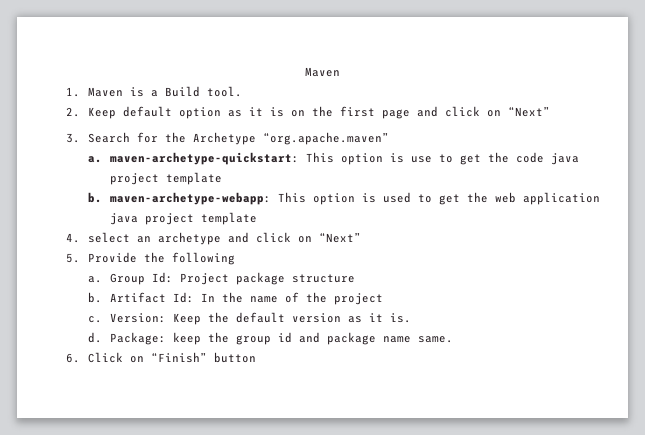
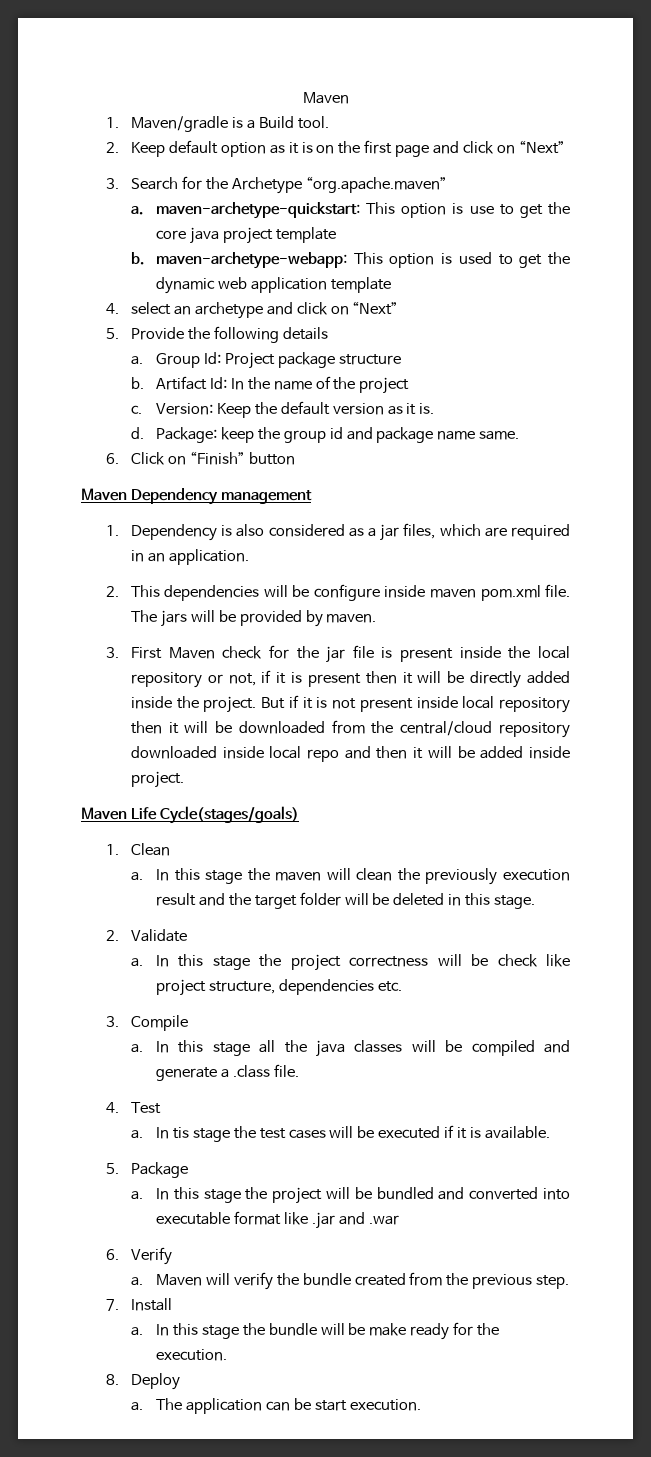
- 1. Maven is a Build tool.
+ 1. Maven/gradle is a Build tool.
- a. maven-archetype-quickstart: This option is use to get the code java project template
+ a. maven-archetype-quickstart: This option is use to get the core java project template
- b. maven-archetype-webapp: This option is used to get the web application java project template
+ b. maven-archetype-webapp: This option is used to get the dynamic web application template
- 5. Provide the following
+ 5. Provide the following details
+ Maven Dependency management
+ 1. Dependency is also considered as a jar files, which are required in an application.
+ 2. This dependencies will be configure inside maven pom.xml file. The jars will be provided by maven.
+ 3. First Maven check for the jar file is present inside the local repository or not, if it is present then it will be directly added inside the project. But if it is not present inside local repository then it will be downloaded from the central/cloud repository downloaded inside local repo and then it will be added inside project.
+ Maven Life Cycle(stages/goals)
+ 1. Clean
+ a. In this stage the maven will clean the previously execution result and the target folder will be deleted in this stage.
+ 2. Validate
+ a. In this stage the project correctness will be check like project structure, dependencies etc.
+ 3. Compile
+ a. In this stage all the java classes will be compiled and generate a .class file.
+ 4. Test
+ a. In tis stage the test cases will be executed if it is available.
+ 5. Package
+ a. In this stage the project will be bundled and converted into executable format like .jar and .war
+ 6. Verify
+ a. Maven will verify the bundle created from the previous step.
+ 7. Install
+ a. In this stage the bundle will be make ready for the execution.
+ 8. Deploy
+ a. The application can be start execution.

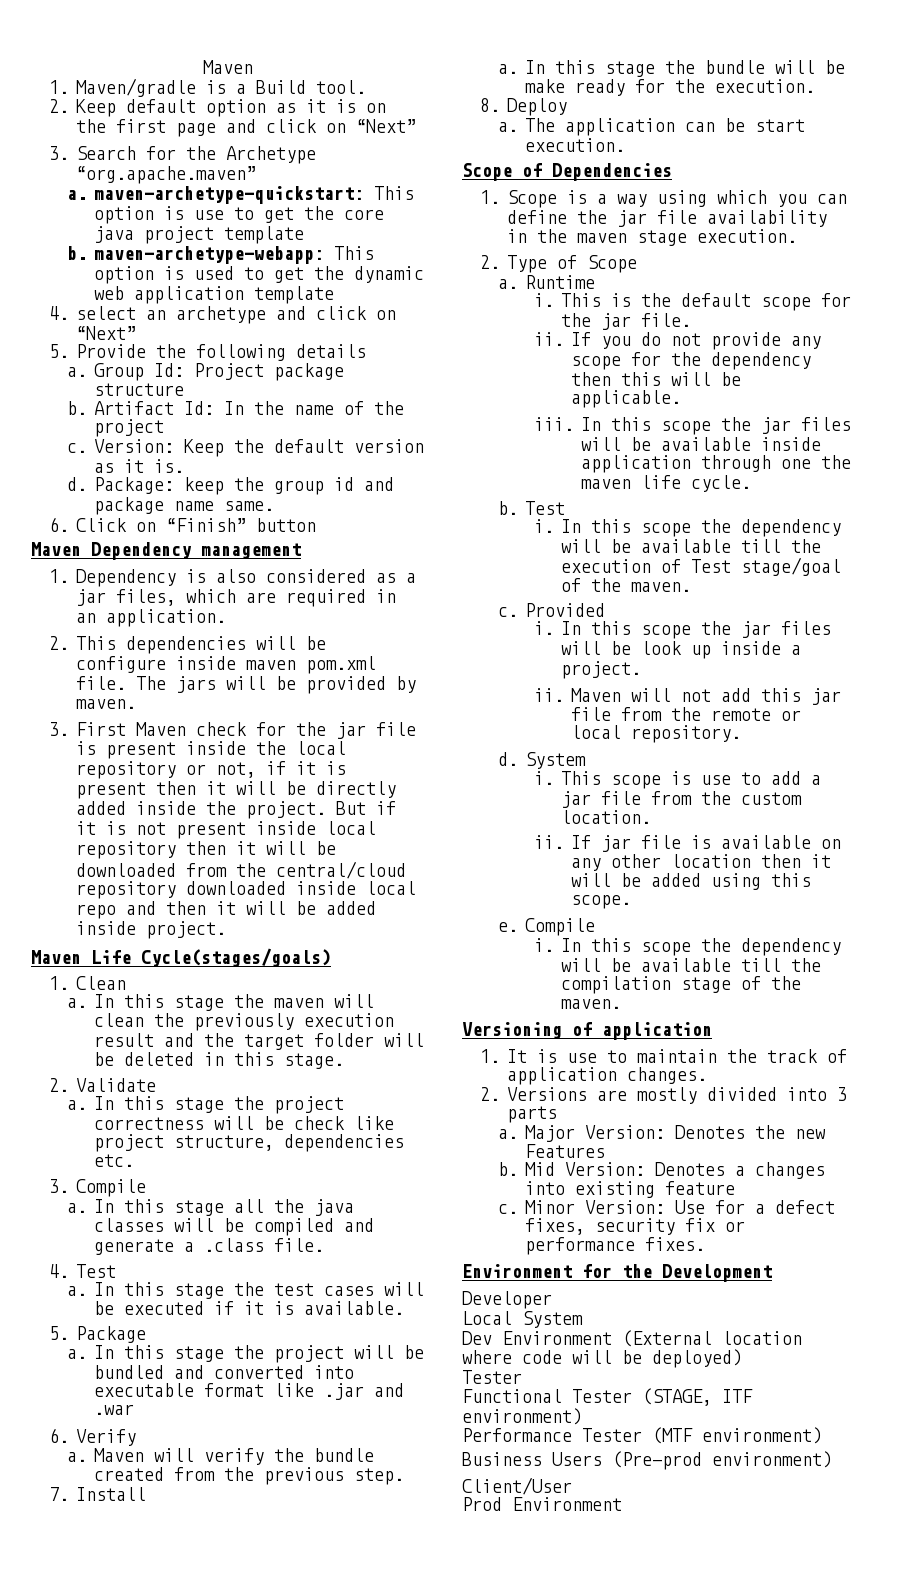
- In tis stage the test cases will be executed if it is available.
+ In this stage the test cases will be executed if it is available.
+ Scope of Dependencies
+ 1. Scope is a way using which you can define the jar file availability in the maven stage execution.
+ 2. Type of Scope
+ a. Runtime
+ i. This is the default scope for the jar file.
+ ii. If you do not provide any scope for the dependency then this will be applicable.
+ iii. In this scope the jar files will be available inside application through one the maven life cycle.
+ b. Test
+ i. In this scope the dependency will be available till the execution of Test stage/goal of the maven.
+ c. Provided
+ i. In this scope the jar files will be look up inside a project.
+ ii. Maven will not add this jar file from the remote or local repository.
+ d. System
+ i. This scope is use to add a jar file from the custom location.
+ ii. If jar file is available on any other location then it will be added using this scope.
+ e. Compile
+ i. In this scope the dependency will be available till the compilation stage of the maven.
+ Versioning of application
+ 1. It is use to maintain the track of application changes.
+ 2. Versions are mostly divided into 3 parts
+ a. Major Version: Denotes the new Features
+ b. Mid Version: Denotes a changes into existing feature
+ c. Minor Version: Use for a defect fixes, security fix or performance fixes.
+ Environment for the Development
+ Developer
+ Local System
+ Dev Environment (External location where code will be deployed)
+ Tester
+ Functional Tester (STAGE, ITF environment)
+ Performance Tester (MTF environment)
+ Business Users (Pre-prod environment)
+ Client/User
+ Prod Environment

